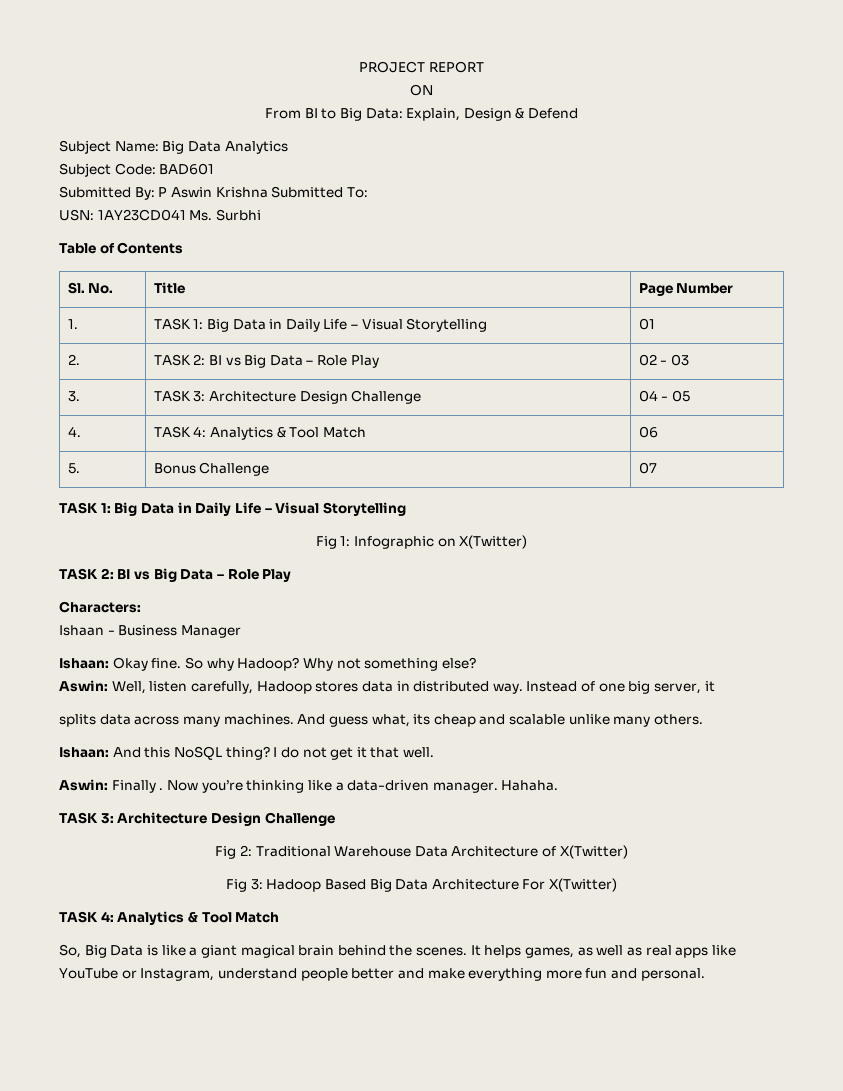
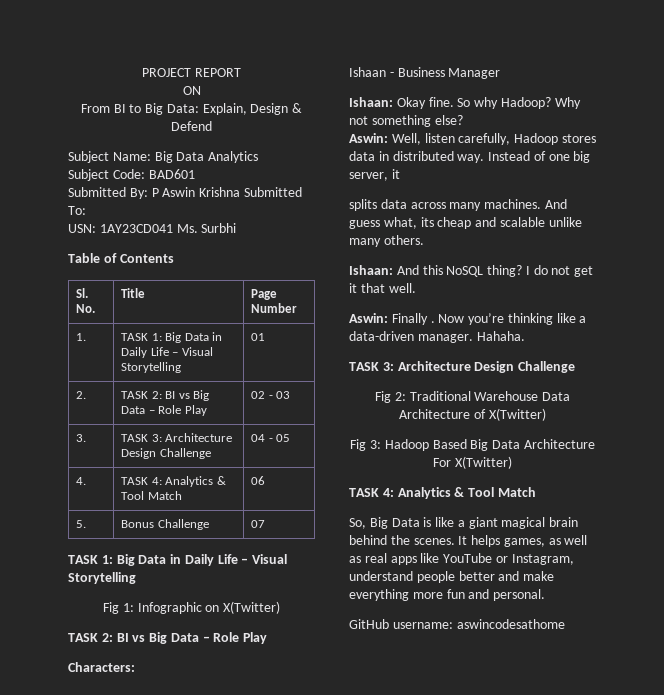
+ GitHub username: aswincodesathome

